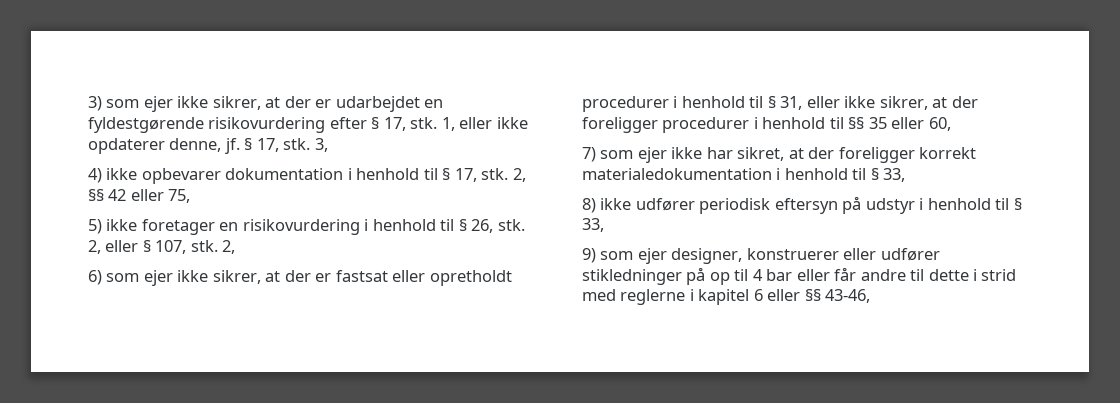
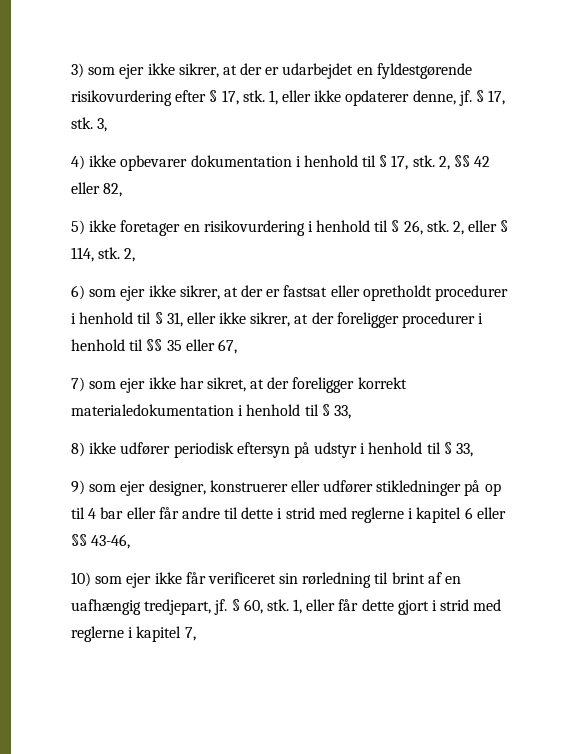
- 2, §§ 42 eller 75,
+ 2, §§ 42 eller 82,
- 2, eller § 107, stk.
+ 2, eller § 114, stk.
- 6) som ejer ikke sikrer, at der er fastsat eller opretholdt procedurer i henhold til § 31, eller ikke sikrer, at der foreligger procedurer i henhold til §§ 35 eller 60,
+ 6) som ejer ikke sikrer, at der er fastsat eller opretholdt procedurer i henhold til § 31, eller ikke sikrer, at der foreligger procedurer i henhold til §§ 35 eller 67,
+ 10) som ejer ikke får verificeret sin rørledning til brint af en uafhængig tredjepart, jf. § 60, stk. 1, eller får dette gjort i strid med reglerne i kapitel 7,

